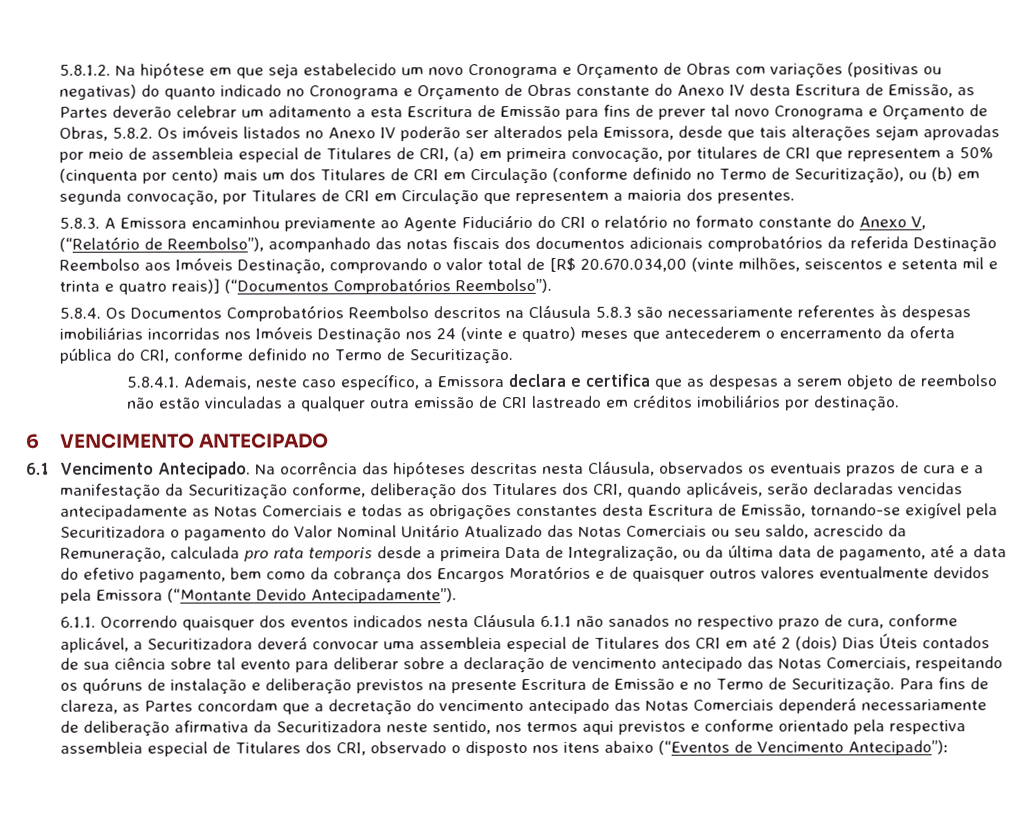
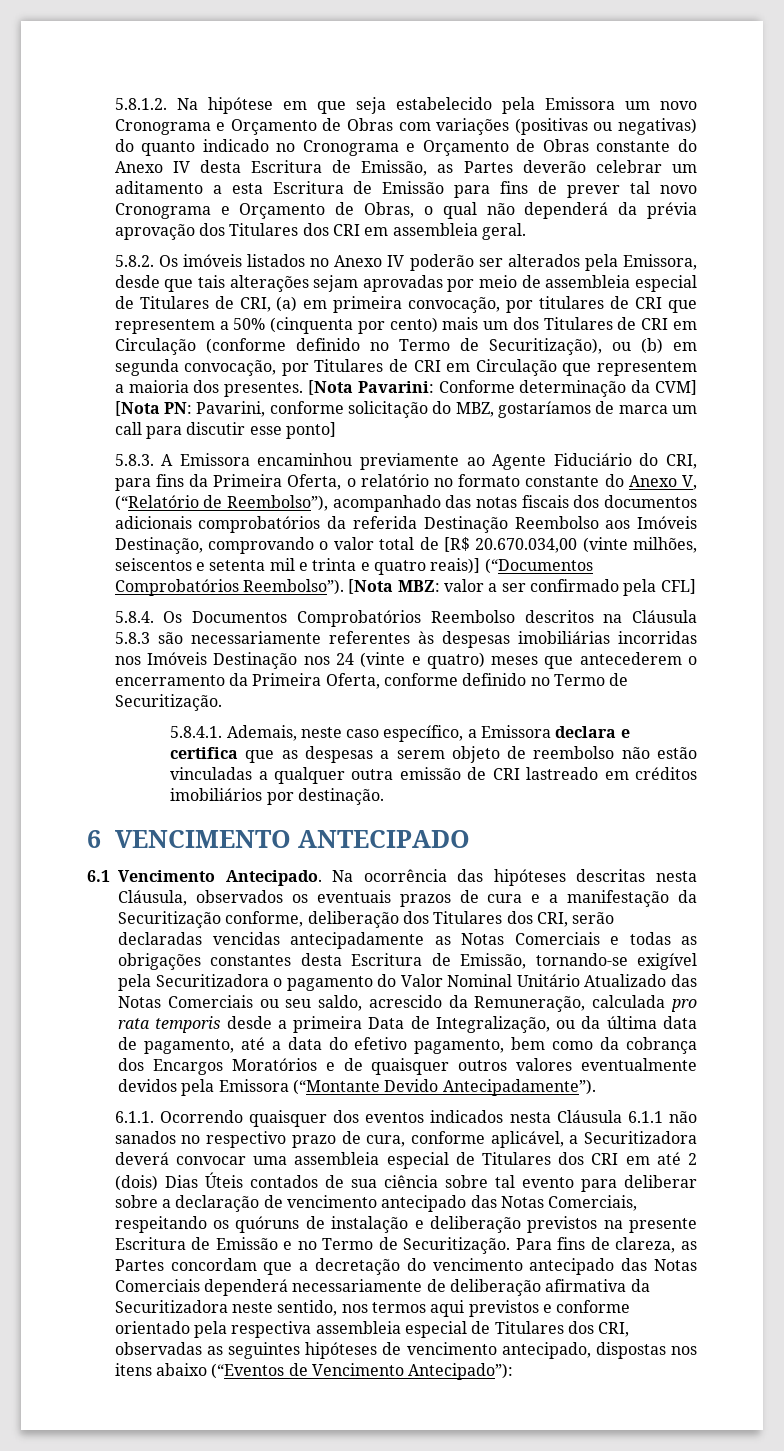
- 5.8.1.2. Na hipótese em que seja estabelecido um novo Cronograma e Orçamento de Obras com variações (positivas ou negativas) do quanto indicado no Cronograma e Orçamento de Obras constante do Anexo IV desta Escritura de Emissão, as Partes deverão celebrar um aditamento a esta Escritura de Emissão para fins de prever tal novo Cronograma e Orçamento de Obras, 5.8.2. Os imóveis listados no Anexo IV poderão ser alterados pela Emissora, desde que tais alterações sejam aprovadas por meio de assembleia especial de Titulares de CRI, (a) em primeira convocação, por titulares de CRI que representem a 50% (cinquenta por cento) mais um dos Titulares de CRI em Circulação (conforme definido no Termo de Securitização), ou (b) em segunda convocação, por Titulares de CRI em Circulação que representem a maioria dos presentes.
+ 5.8.1.2. Na hipótese em que seja estabelecido pela Emissora um novo Cronograma e Orçamento de Obras com variações (positivas ou negativas) do quanto indicado no Cronograma e Orçamento de Obras constante do Anexo IV desta Escritura de Emissão, as Partes deverão celebrar um aditamento a esta Escritura de Emissão para fins de prever tal novo Cronograma e Orçamento de Obras, o qual não dependerá da prévia aprovação dos Titulares dos CRI em assembleia geral.
+ 5.8.2. Os imóveis listados no Anexo IV poderão ser alterados pela Emissora, desde que tais alterações sejam aprovadas por meio de assembleia especial de Titulares de CRI, (a) em primeira convocação, por titulares de CRI que representem a 50% (cinquenta por cento) mais um dos Titulares de CRI em Circulação (conforme definido no Termo de Securitização), ou (b) em segunda convocação, por Titulares de CRI em Circulação que representem a maioria dos presentes. [Nota Pavarini: Conforme determinação da CVM] [Nota PN: Pavarini, conforme solicitação do MBZ, gostaríamos de marca um call para discutir esse ponto]
- 5.8.3. A Emissora encaminhou previamente ao Agente Fiduciário do CRI o relatório no formato constante do Anexo V, (“Relatório de Reembolso”), acompanhado das notas fiscais dos documentos adicionais comprobatórios da referida Destinação Reembolso aos Imóveis Destinação, comprovando o valor total de [R$ 20.670.034,00 (vinte milhões, seiscentos e setenta mil e trinta e quatro reais)] (“Documentos Comprobatórios Reembolso”).
+ 5.8.3. A Emissora encaminhou previamente ao Agente Fiduciário do CRI, para fins da Primeira Oferta, o relatório no formato constante do Anexo V, (“Relatório de Reembolso”), acompanhado das notas fiscais dos documentos adicionais comprobatórios da referida Destinação Reembolso aos Imóveis Destinação, comprovando o valor total de [R$ 20.670.034,00 (vinte milhões, seiscentos e setenta mil e trinta e quatro reais)] (“Documentos Comprobatórios Reembolso”). [Nota MBZ: valor a ser confirmado pela CFL]
- 5.8.4. Os Documentos Comprobatórios Reembolso descritos na Cláusula 5.8.3 são necessariamente referentes às despesas imobiliárias incorridas nos Imóveis Destinação nos 24 (vinte e quatro) meses que antecederem o encerramento da oferta pública do CRI, conforme definido no Termo de Securitização.
+ 5.8.4. Os Documentos Comprobatórios Reembolso descritos na Cláusula 5.8.3 são necessariamente referentes às despesas imobiliárias incorridas nos Imóveis Destinação nos 24 (vinte e quatro) meses que antecederem o encerramento da Primeira Oferta, conforme definido no Termo de Securitização.
- Na ocorrência das hipóteses descritas nesta Cláusula, observados os eventuais prazos de cura e a manifestação da Securitização conforme, deliberação dos Titulares dos CRI, quando aplicáveis, serão declaradas vencidas antecipadamente as Notas Comerciais e todas as obrigações constantes desta Escritura de Emissão, tornando-se exigível pela Securitizadora o pagamento do Valor Nominal Unitário Atualizado das Notas Comerciais ou seu saldo, acrescido da Remuneração, calculada pro rata temporis desde a primeira Data de Integralização, ou da última data de pagamento, até a data do efetivo pagamento, bem como da cobrança dos Encargos Moratórios e de quaisquer outros valores eventualmente devidos pela Emissora (“Montante Devido Antecipadamente”).
+ Na ocorrência das hipóteses descritas nesta Cláusula, observados os eventuais prazos de cura e a manifestação da Securitização conforme, deliberação dos Titulares dos CRI, serão declaradas vencidas antecipadamente as Notas Comerciais e todas as obrigações constantes desta Escritura de Emissão, tornando-se exigível pela Securitizadora o pagamento do Valor Nominal Unitário Atualizado das Notas Comerciais ou seu saldo, acrescido da Remuneração, calculada pro rata temporis desde a primeira Data de Integralização, ou da última data de pagamento, até a data do efetivo pagamento, bem como da cobrança dos Encargos Moratórios e de quaisquer outros valores eventualmente devidos pela Emissora (“Montante Devido Antecipadamente”).
- Para fins de clareza, as Partes concordam que a decretação do vencimento antecipado das Notas Comerciais dependerá necessariamente de deliberação afirmativa da Securitizadora neste sentido, nos termos aqui previstos e conforme orientado pela respectiva assembleia especial de Titulares dos CRI, observado o disposto nos itens abaixo (“Eventos de Vencimento Antecipado”):
+ Para fins de clareza, as Partes concordam que a decretação do vencimento antecipado das Notas Comerciais dependerá necessariamente de deliberação afirmativa da Securitizadora neste sentido, nos termos aqui previstos e conforme orientado pela respectiva assembleia especial de Titulares dos CRI, observadas as seguintes hipóteses de vencimento antecipado, dispostas nos itens abaixo (“Eventos de Vencimento Antecipado”):

